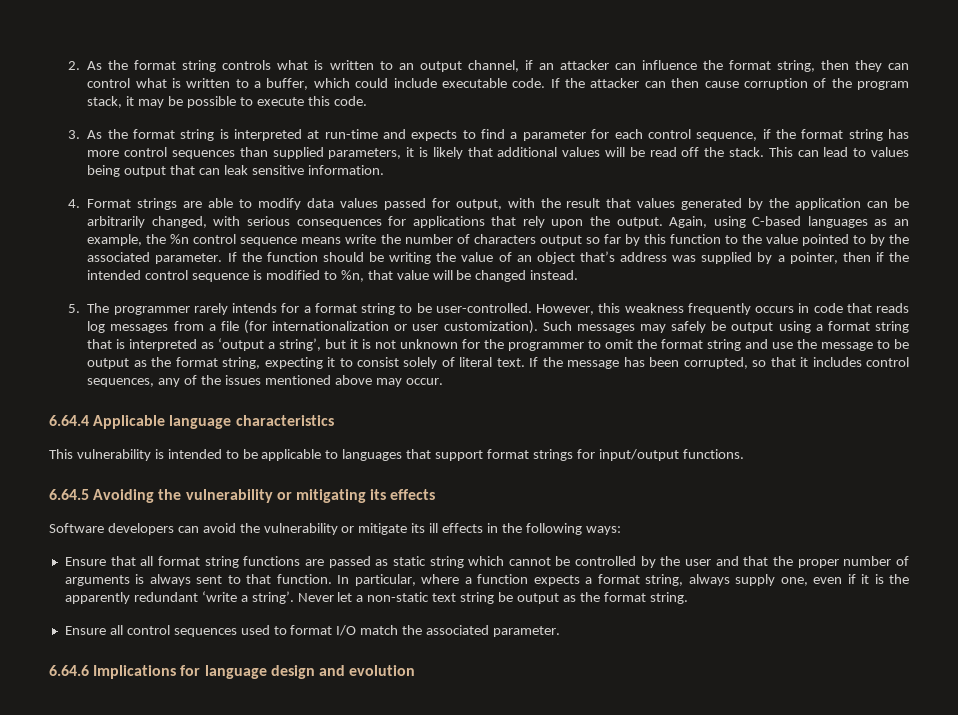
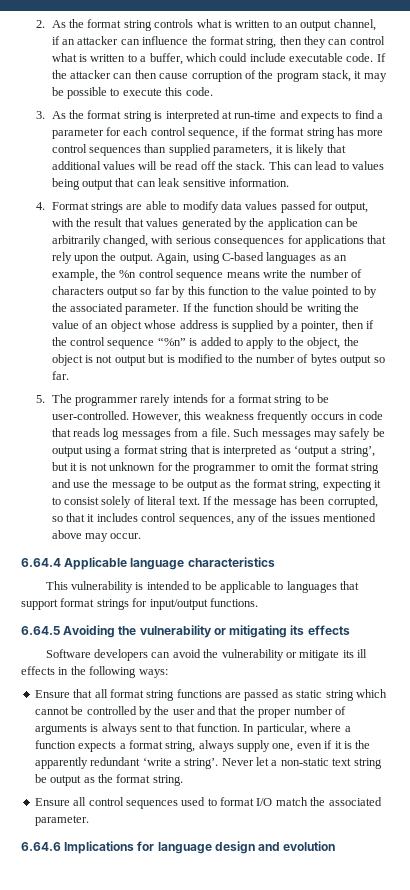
- If the function should be writing the value of an object that’s address was supplied by a pointer, then if the intended control sequence is modified to %n, that value will be changed instead.
+ If the function should be writing the value of an object whose address is supplied by a pointer, then if the control sequence “%n” is added to apply to the object, the object is not output but is modified to the number of bytes output so far.
- However, this weakness frequently occurs in code that reads log messages from a file (for internationalization or user customization).
+ However, this weakness frequently occurs in code that reads log messages from a file.

